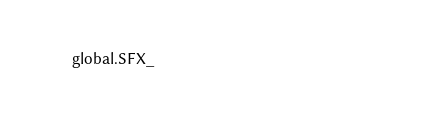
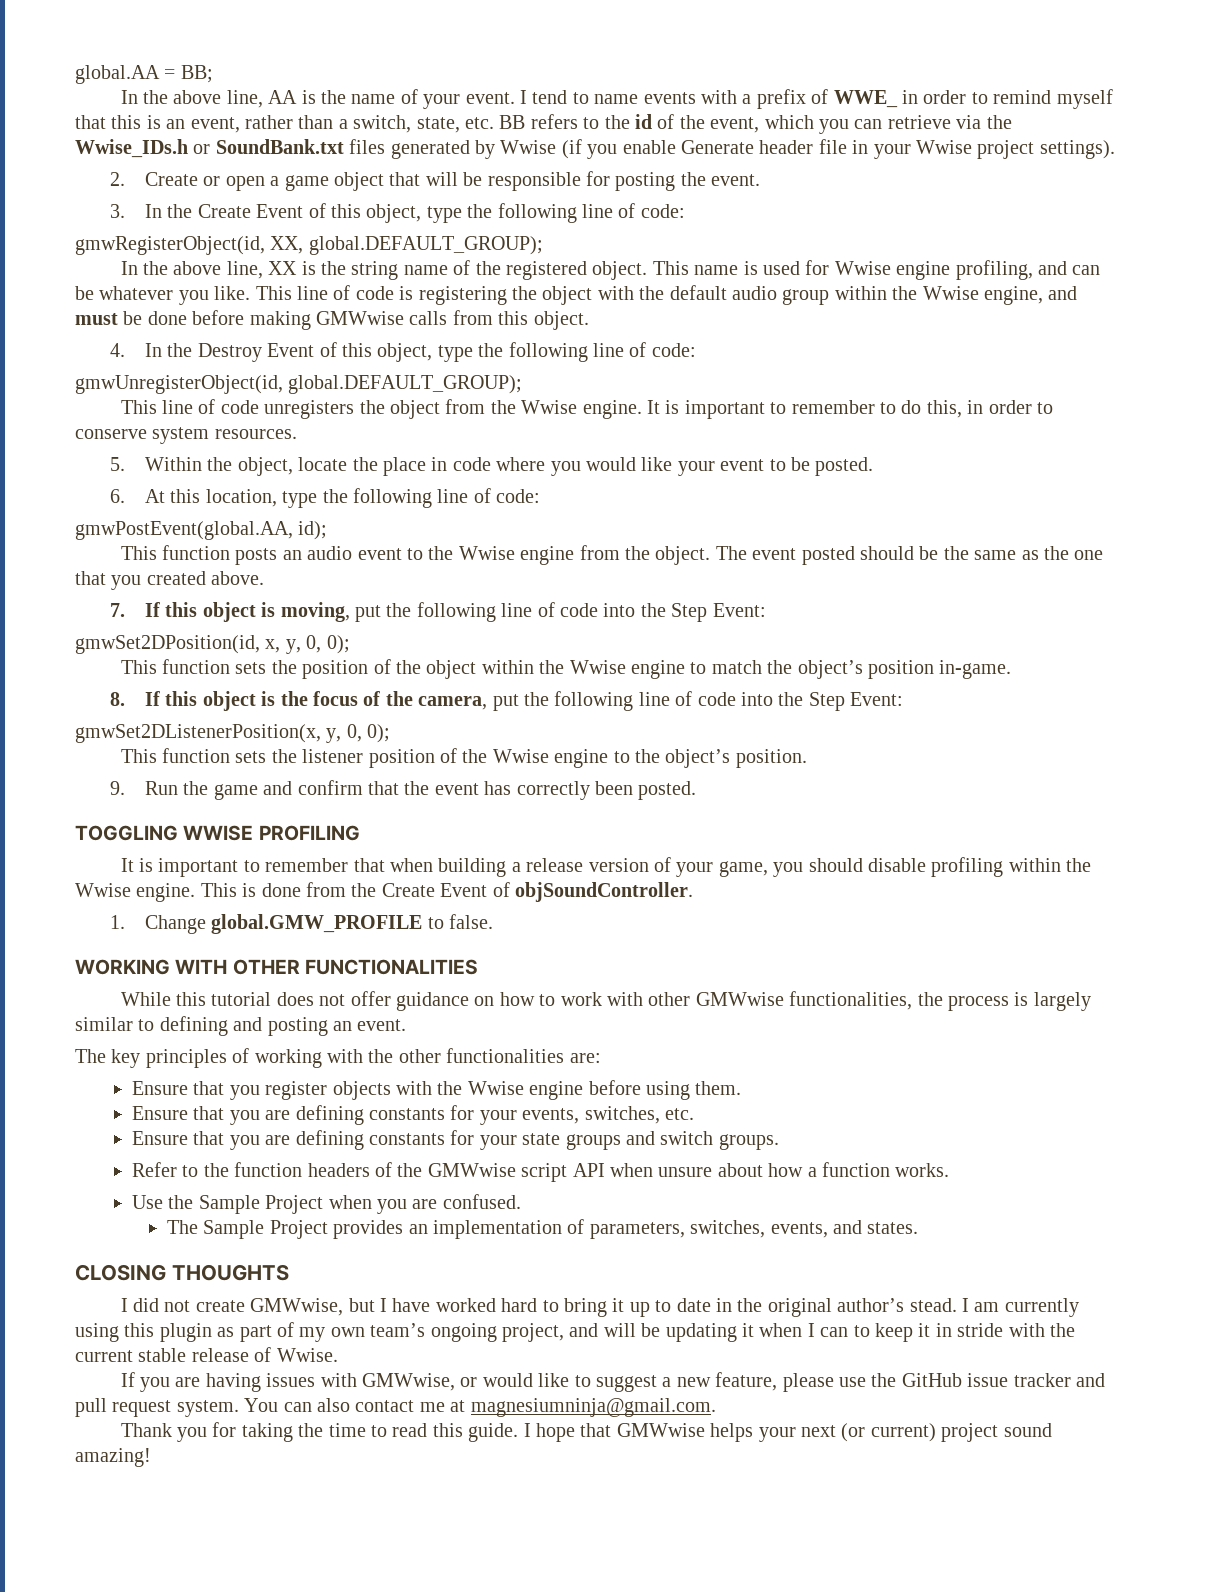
- global.SFX_
+ global.AA = BB;
+ In the above line, AA is the name of your event. I tend to name events with a prefix of WWE_ in order to remind myself that this is an event, rather than a switch, state, etc. BB refers to the id of the event, which you can retrieve via the Wwise_IDs.h or SoundBank.txt files generated by Wwise (if you enable Generate header file in your Wwise project settings).
+ 2. Create or open a game object that will be responsible for posting the event.
+ 3. In the Create Event of this object, type the following line of code:
+ gmwRegisterObject(id, XX, global.DEFAULT_GROUP);
+ In the above line, XX is the string name of the registered object. This name is used for Wwise engine profiling, and can be whatever you like. This line of code is registering the object with the default audio group within the Wwise engine, and must be done before making GMWwise calls from this object.
+ 4. In the Destroy Event of this object, type the following line of code:
+ gmwUnregisterObject(id, global.DEFAULT_GROUP);
+ This line of code unregisters the object from the Wwise engine. It is important to remember to do this, in order to conserve system resources.
+ 5. Within the object, locate the place in code where you would like your event to be posted.
+ 6. At this location, type the following line of code:
+ gmwPostEvent(global.AA, id);
+ This function posts an audio event to the Wwise engine from the object. The event posted should be the same as the one that you created above.
+ 7. If this object is moving, put the following line of code into the Step Event:
+ gmwSet2DPosition(id, x, y, 0, 0);
+ This function sets the position of the object within the Wwise engine to match the object’s position in-game.
+ 8. If this object is the focus of the camera, put the following line of code into the Step Event:
+ gmwSet2DListenerPosition(x, y, 0, 0);
+ This function sets the listener position of the Wwise engine to the object’s position.
+ 9. Run the game and confirm that the event has correctly been posted.
+ TOGGLING WWISE PROFILING
+ It is important to remember that when building a release version of your game, you should disable profiling within the Wwise engine. This is done from the Create Event of objSoundController.
+ 1. Change global.GMW_PROFILE to false.
+ WORKING WITH OTHER FUNCTIONALITIES
+ While this tutorial does not offer guidance on how to work with other GMWwise functionalities, the process is largely similar to defining and posting an event.
+ The key principles of working with the other functionalities are:
+ Ensure that you register objects with the Wwise engine before using them.
+ Ensure that you are defining constants for your events, switches, etc.
+ Ensure that you are defining constants for your state groups and switch groups.
+ Refer to the function headers of the GMWwise script API when unsure about how a function works.
+ Use the Sample Project when you are confused.
+ The Sample Project provides an implementation of parameters, switches, events, and states.
+ CLOSING THOUGHTS
+ I did not create GMWwise, but I have worked hard to bring it up to date in the original author’s stead. I am currently using this plugin as part of my own team’s ongoing project, and will be updating it when I can to keep it in stride with the current stable release of Wwise.
+ If you are having issues with GMWwise, or would like to suggest a new feature, please use the GitHub issue tracker and pull request system. You can also contact me at magnesiumninja@gmail.com.
+ Thank you for taking the time to read this guide. I hope that GMWwise helps your next (or current) project sound amazing!

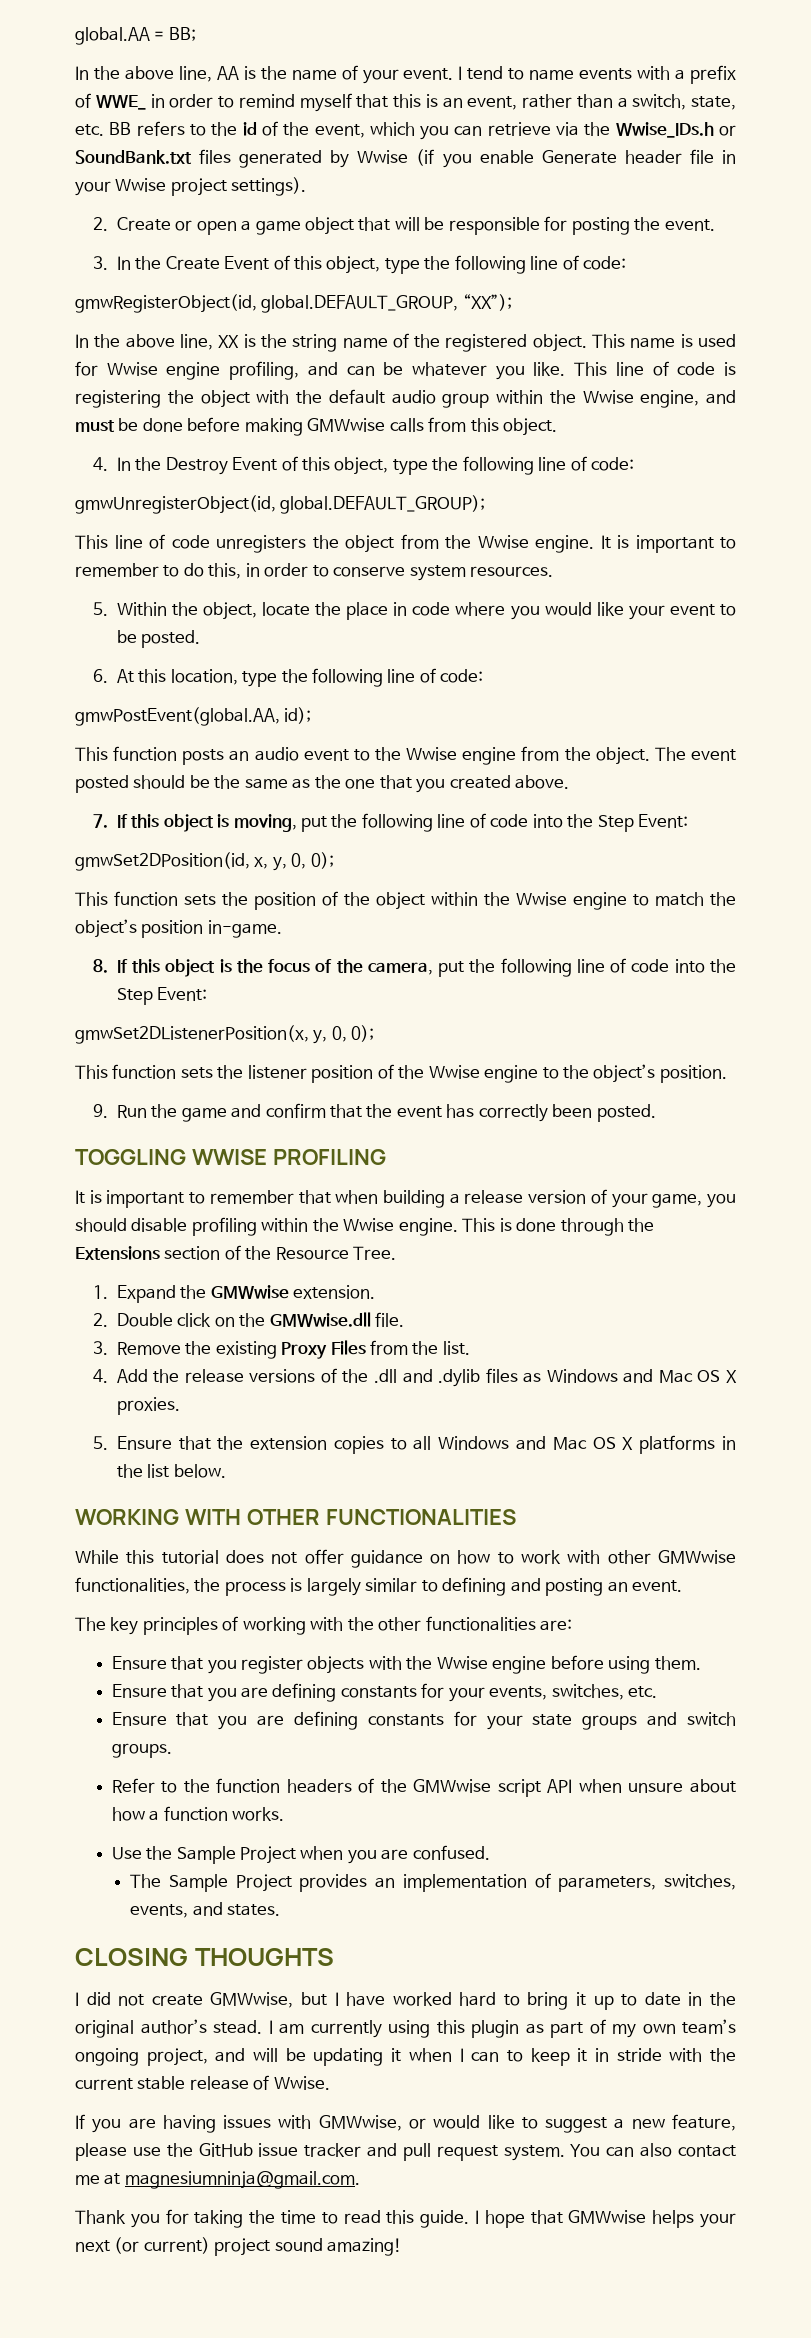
- gmwRegisterObject(id, XX, global.DEFAULT_GROUP);
+ gmwRegisterObject(id, global.DEFAULT_GROUP, “XX”);
- This is done from the Create Event of objSoundController.
- 1. Change global.GMW_PROFILE to false.
+ This is done through the Extensions section of the Resource Tree.
+ 1. Expand the GMWwise extension.
+ 2. Double click on the GMWwise.dll file.
+ 3. Remove the existing Proxy Files from the list.
+ 4. Add the release versions of the .dll and .dylib files as Windows and Mac OS X proxies.
+ 5. Ensure that the extension copies to all Windows and Mac OS X platforms in the list below.

